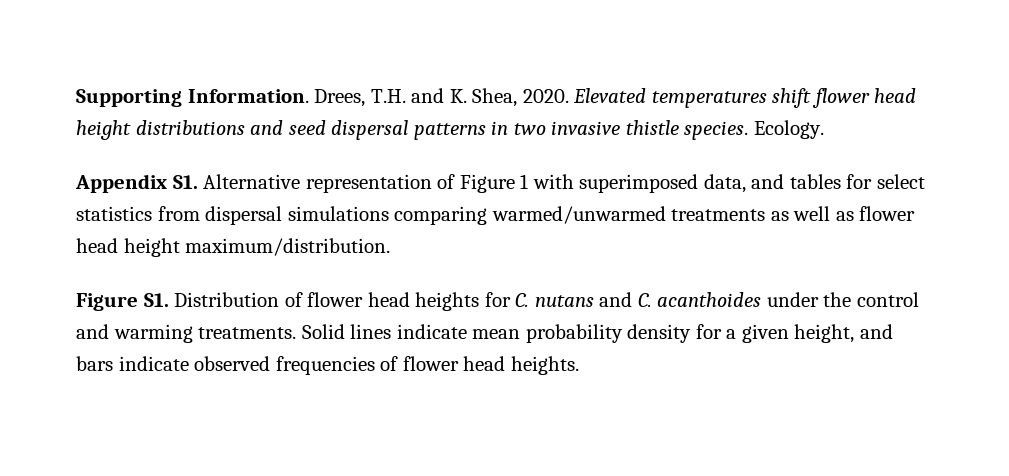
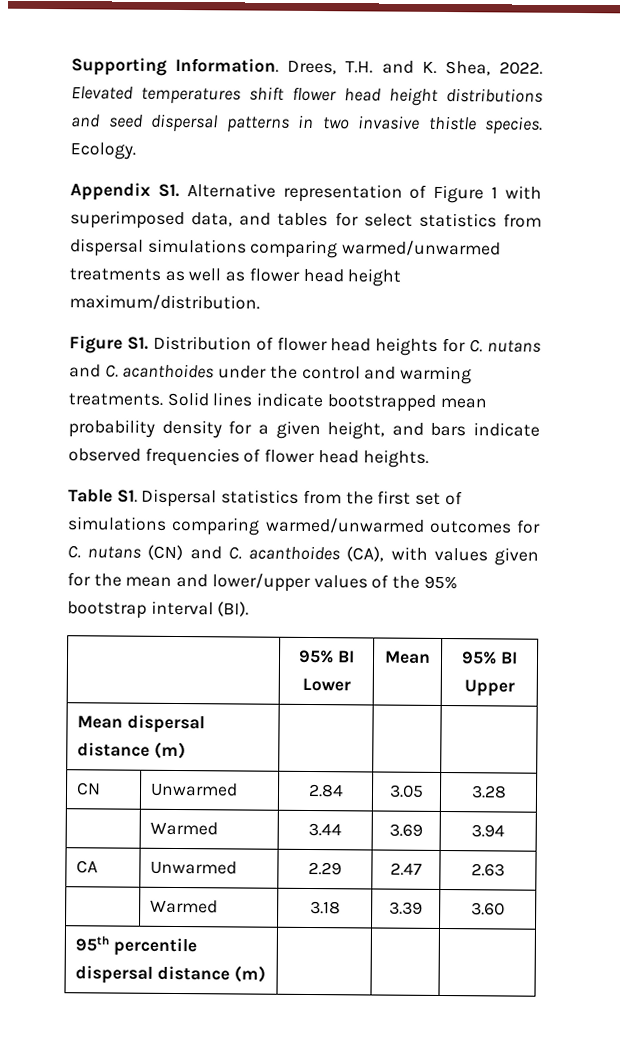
- Drees, T.H. and K. Shea, 2020.
+ Drees, T.H. and K. Shea, 2022.
- Solid lines indicate mean probability density for a given height, and bars indicate observed frequencies of flower head heights.
+ Solid lines indicate bootstrapped mean probability density for a given height, and bars indicate observed frequencies of flower head heights.
+ Table S1. Dispersal statistics from the first set of simulations comparing warmed/unwarmed outcomes for C. nutans (CN) and C. acanthoides (CA), with values given for the mean and lower/upper values of the 95% bootstrap interval (BI).
+ | 95% BI Lower | Mean | 95% BI Upper
+ Mean dispersal distance (m) | | |
+ CN | Unwarmed | 2.84 | 3.05 | 3.28
+ | Warmed | 3.44 | 3.69 | 3.94
+ CA | Unwarmed | 2.29 | 2.47 | 2.63
+ | Warmed | 3.18 | 3.39 | 3.60
+ 95th percentile dispersal distance (m) | | |

